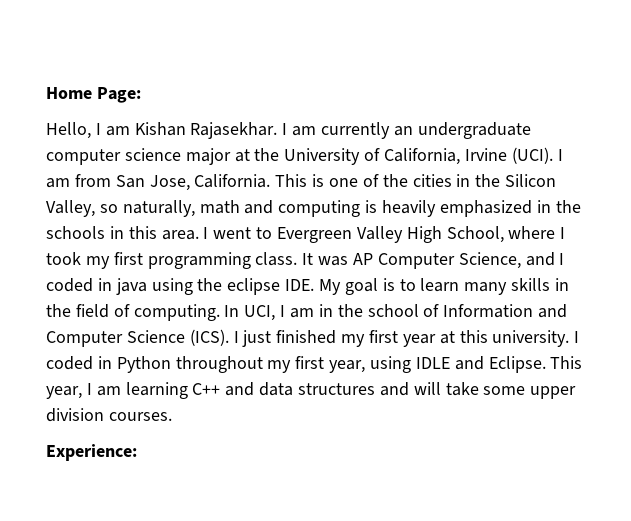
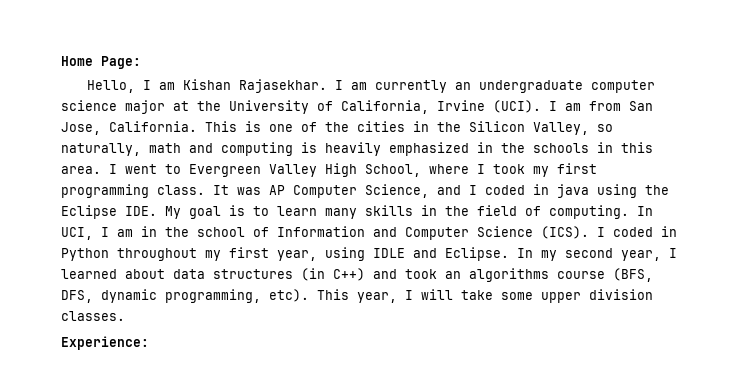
- It was AP Computer Science, and I coded in java using the eclipse IDE. My goal is to learn many skills in the field of computing.
+ It was AP Computer Science, and I coded in java using the Eclipse IDE. My goal is to learn many skills in the field of computing.
- I just finished my first year at this university. I coded in Python throughout my first year, using IDLE and Eclipse.
+ I coded in Python throughout my first year, using IDLE and Eclipse.
- This year, I am learning C++ and data structures and will take some upper division courses.
+ In my second year, I learned about data structures (in C++) and took an algorithms course (BFS, DFS, dynamic programming, etc). This year, I will take some upper division classes.

